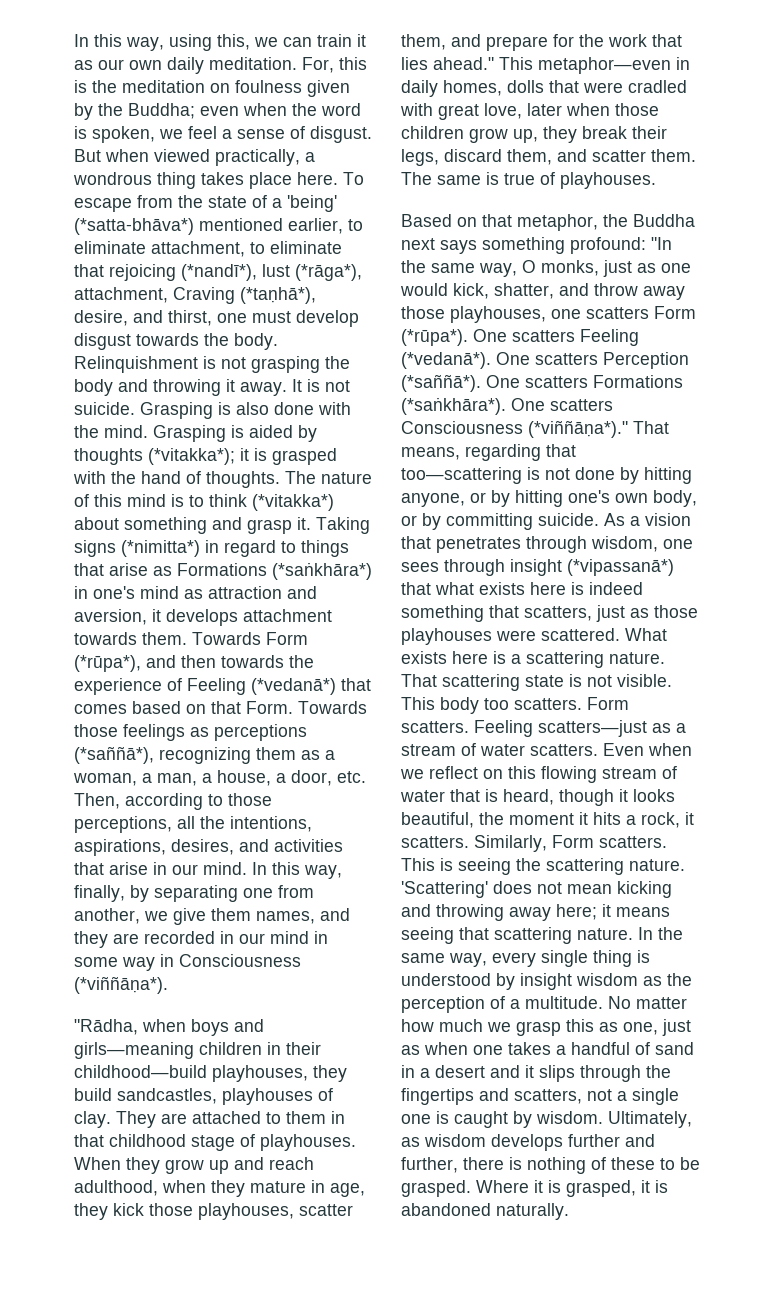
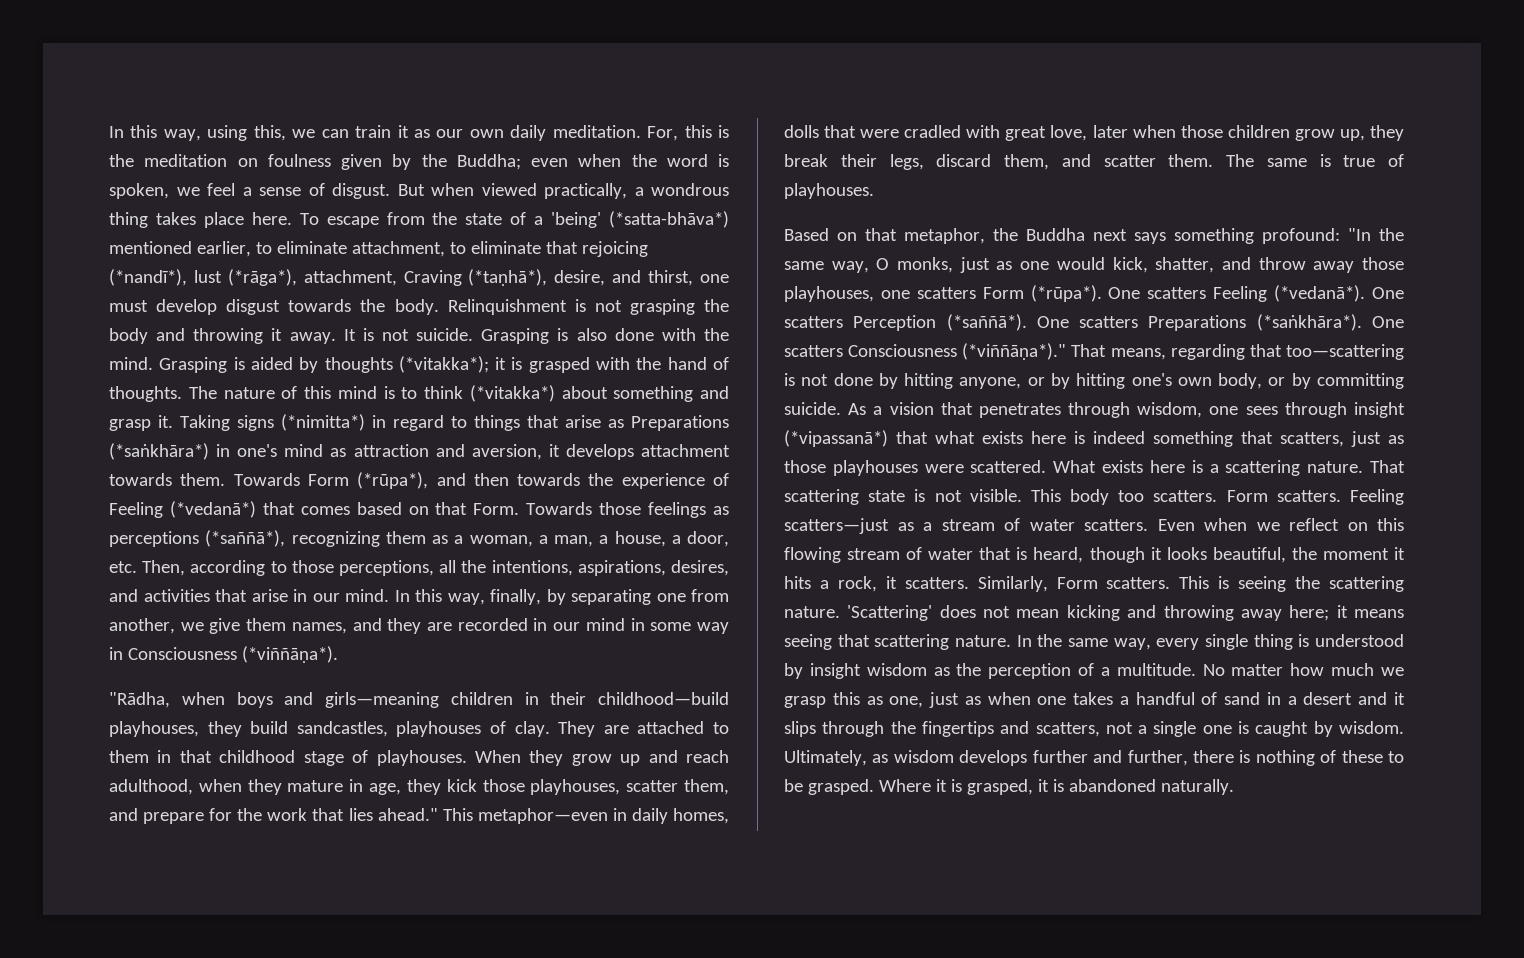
- Taking signs (*nimitta*) in regard to things that arise as Formations (*saṅkhāra*) in one's mind as attraction and aversion, it develops attachment towards them.
+ Taking signs (*nimitta*) in regard to things that arise as Preparations (*saṅkhāra*) in one's mind as attraction and aversion, it develops attachment towards them.
- One scatters Formations (*saṅkhāra*).
+ One scatters Preparations (*saṅkhāra*).

